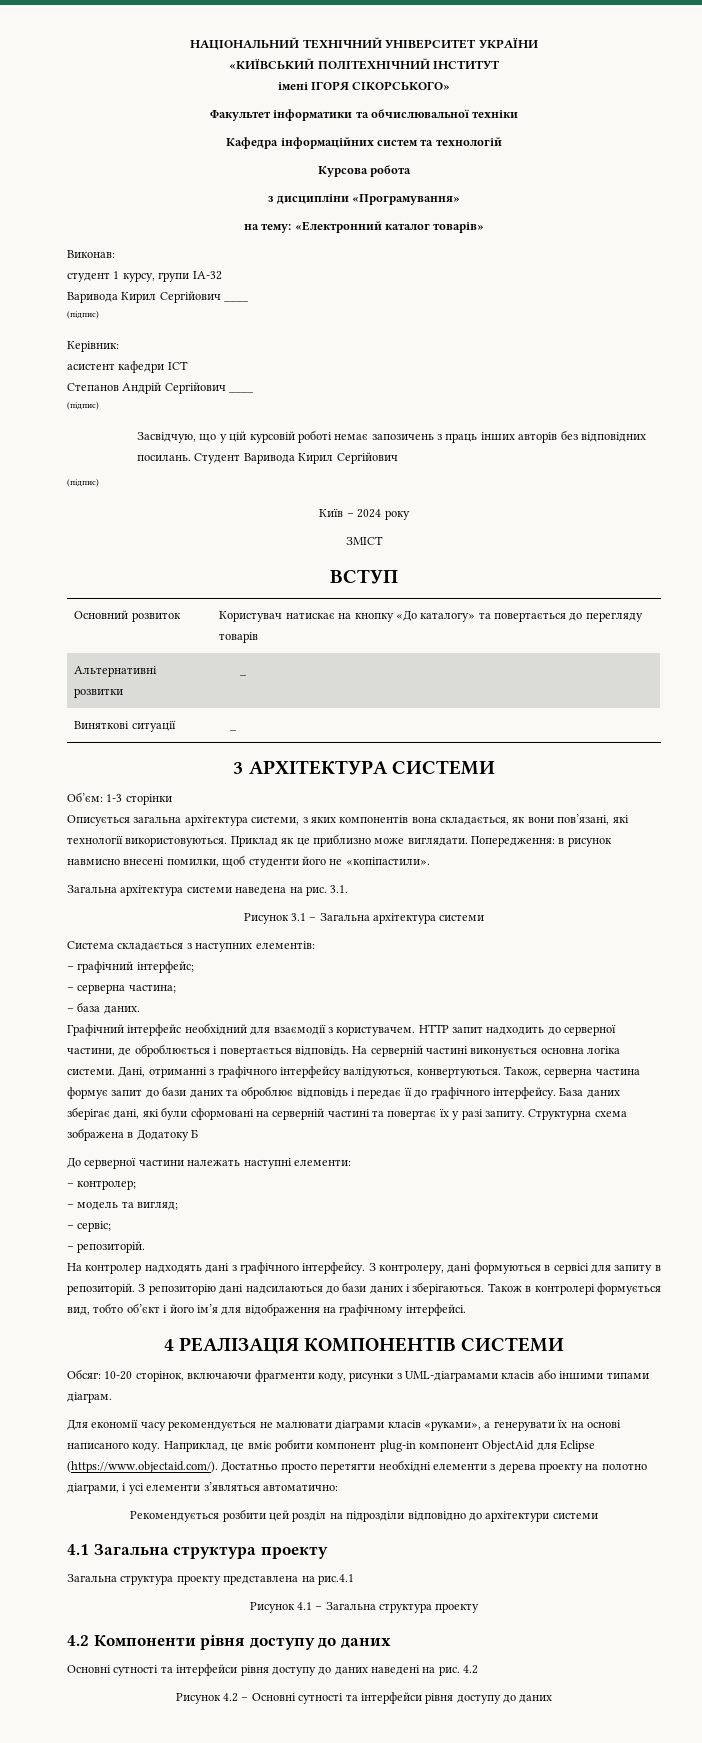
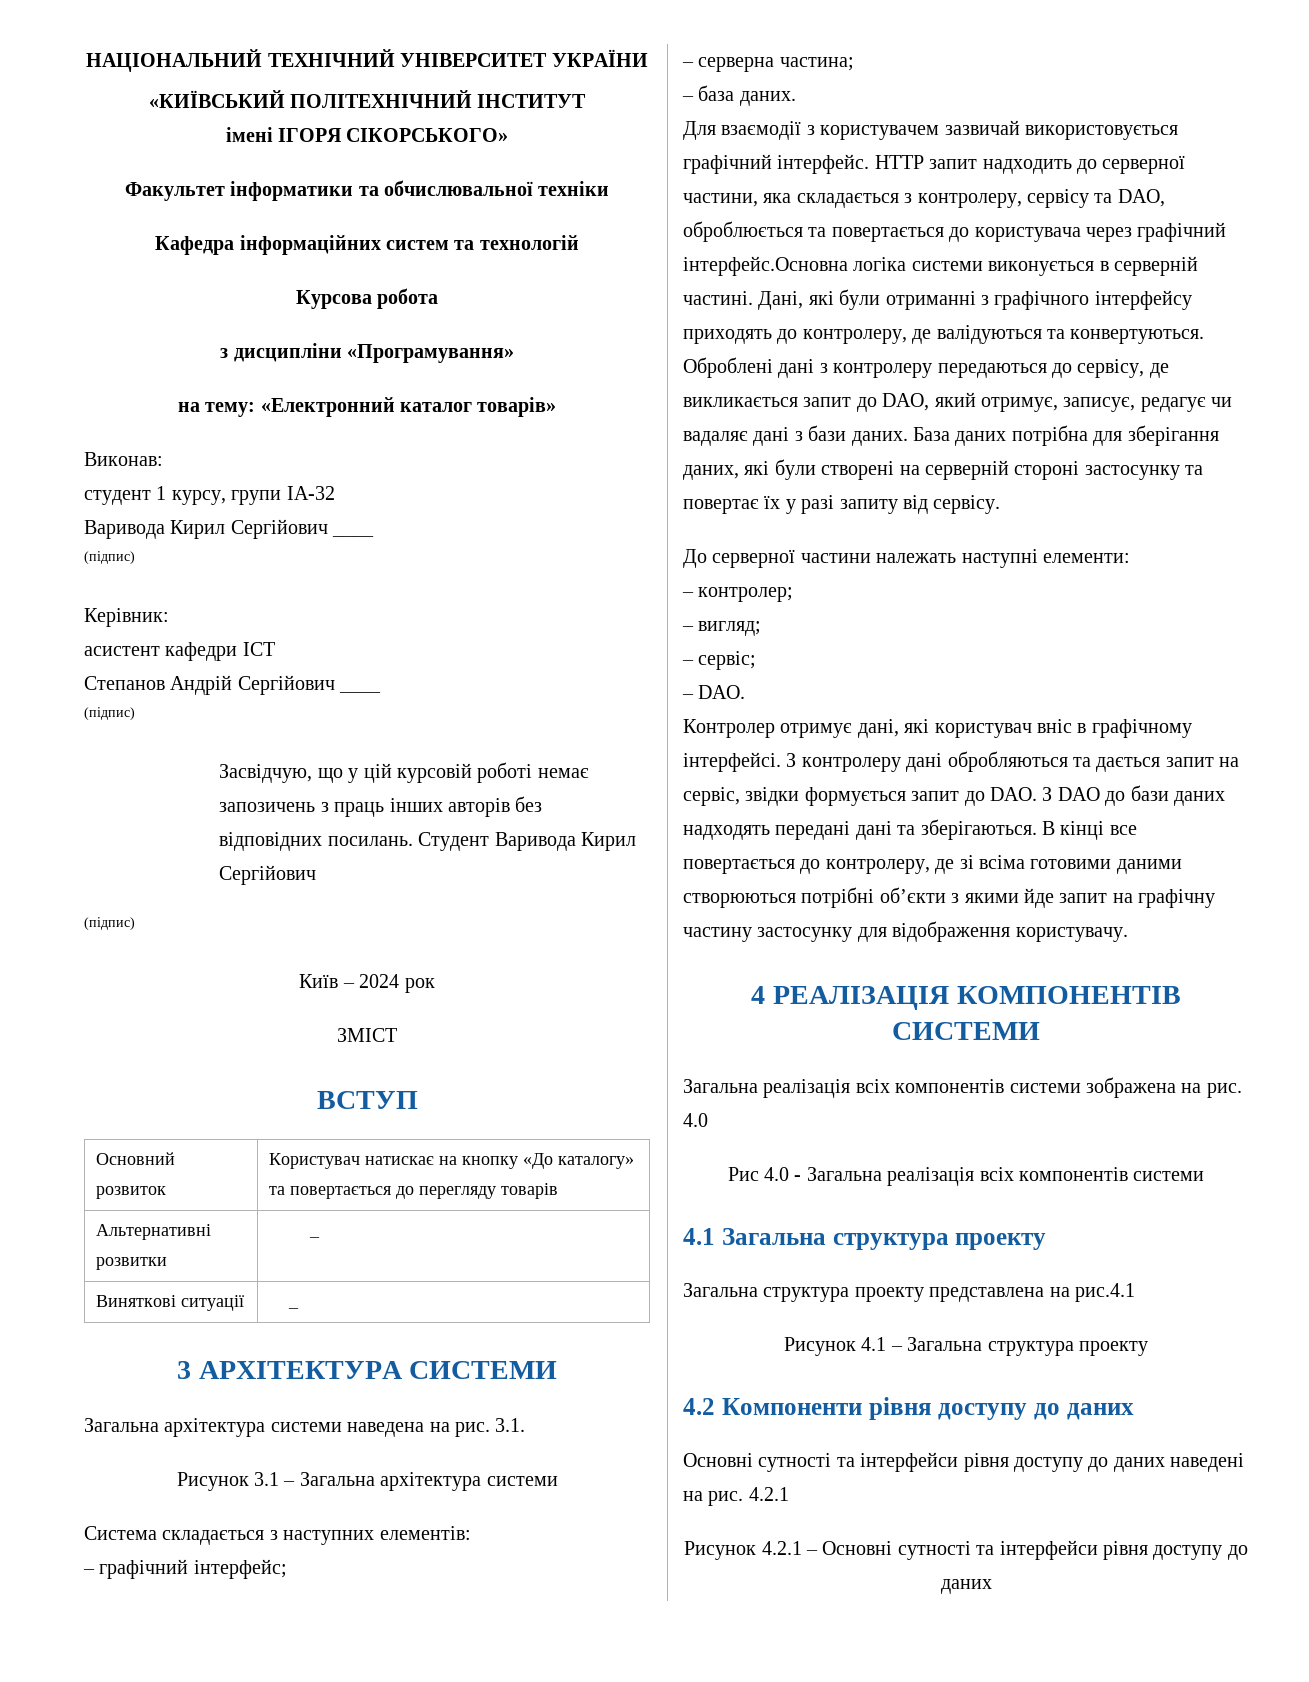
- Київ – 2024 року
+ Київ – 2024 рок
- Об’єм: 1-3 сторінки
- Описується загальна архітектура системи, з яких компонентів вона складається, як вони пов’язані, які технології використовуються. Приклад як це приблизно може виглядати. Попередження: в рисунок навмисно внесені помилки, щоб студенти його не «копіпастили».
- Графічний інтерфейс необхідний для взаємодії з користувачем.
+ Для взаємодії з користувачем зазвичай використовується графічний інтерфейс.
- HTTP запит надходить до серверної частини, де оброблюється і повертається відповідь. На серверній частині виконується основна логіка системи. Дані, отриманні з графічного інтерфейсу валідуються, конвертуються. Також, серверна частина формує запит до бази даних та оброблює відповідь і передає її до графічного інтерфейсу. База даних зберігає дані, які були сформовані на серверній частині та повертає їх у разі запиту. Структурна схема зображена в Додатоку Б
+ HTTP запит надходить до серверної частини, яка складається з контролеру, сервісу та DAO, оброблюється та повертається до користувача через графічний інтерфейс.Основна логіка системи виконується в серверній частині. Дані, які були отриманні з графічного інтерфейсу приходять до контролеру, де валідуються та конвертуються. Оброблені дані з контролеру передаються до сервісу, де викликається запит до DAO, який отримує, записує, редагує чи вадаляє дані з бази даних. База даних потрібна для зберігання даних, які були створені на серверній стороні застосунку та повертає їх у разі запиту від сервісу.
- – модель та вигляд;
+ – вигляд;
- – репозиторій.
- На контролер надходять дані з графічного інтерфейсу. З контролеру, дані формуються в сервісі для запиту в репозиторій. З репозиторію дані надсилаються до бази даних і зберігаються. Також в контролері формується вид, тобто об’єкт і його ім’я для відображення на графічному інтерфейсі.
+ – DAO.
+ Контролер отримує дані, які користувач вніс в графічному інтерфейсі. З контролеру дані обробляються та дається запит на сервіс, звідки формується запит до DAO. З DAO до бази даних надходять передані дані та зберігаються. В кінці все повертається до контролеру, де зі всіма готовими даними створюються потрібні об’єкти з якими йде запит на графічну частину застосунку для відображення користувачу.
  4 РЕАЛІЗАЦІЯ КОМПОНЕНТІВ СИСТЕМИ
- Обсяг: 10-20 сторінок, включаючи фрагменти коду, рисунки з UML-діаграмами класів або іншими типами діаграм.
- Для економії часу рекомендується не малювати діаграми класів «руками», а генерувати їх на основі написаного коду. Наприклад, це вміє робити компонент plug-in компонент ObjectAid для Eclipse (https://www.objectaid.com/). Достатньо просто перетягти необхідні елементи з дерева проекту на полотно діаграми, і усі елементи з’являться автоматично:
- Рекомендується розбити цей розділ на підрозділи відповідно до архітектури системи
+ Загальна реалізація всіх компонентів системи зображена на рис. 4.0
+ Рис 4.0 - Загальна реалізація всіх компонентів системи
- Основні сутності та інтерфейси рівня доступу до даних наведені на рис. 4.2
- Рисунок 4.2 – Основні сутності та інтерфейси рівня доступу до даних
+ Основні сутності та інтерфейси рівня доступу до даних наведені на рис. 4.2.1
+ Рисунок 4.2.1 – Основні сутності та інтерфейси рівня доступу до даних

